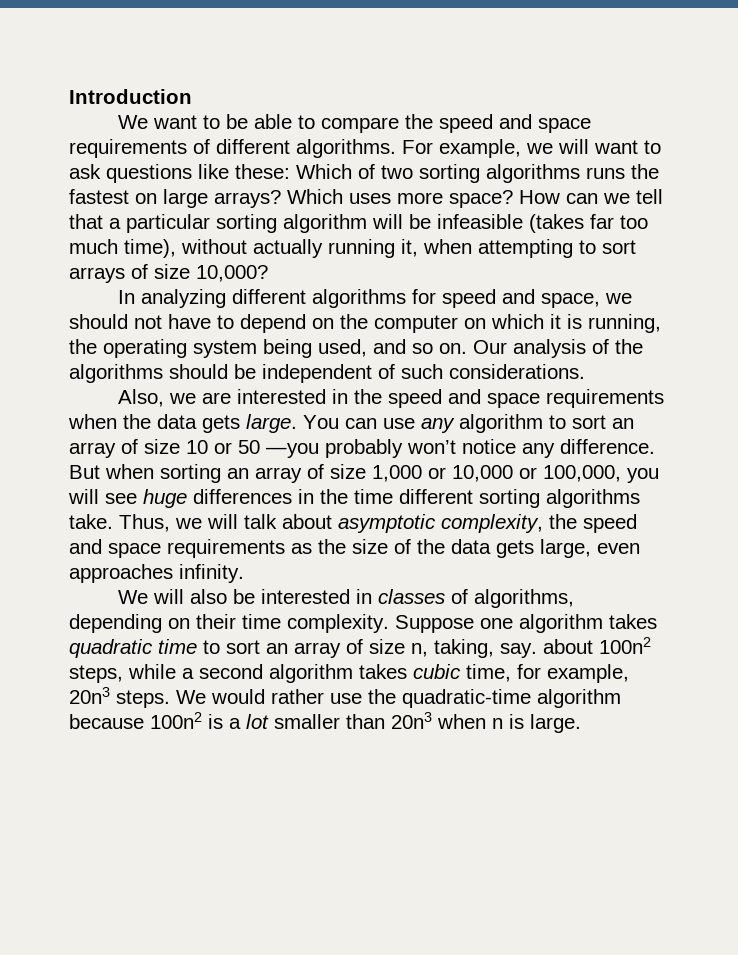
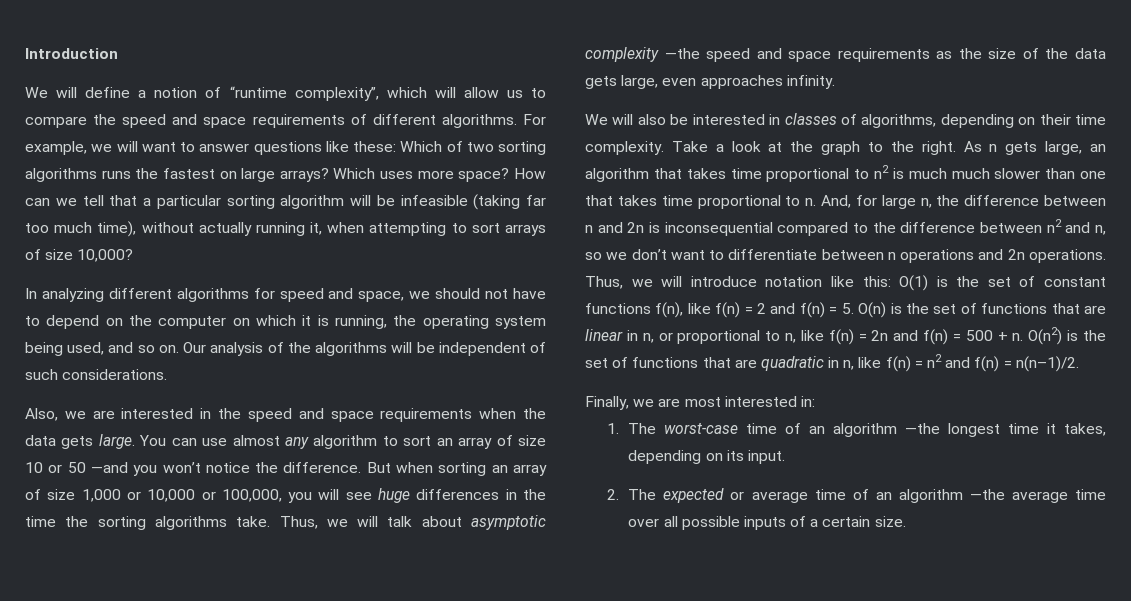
- We want to be able to compare the speed and space requirements of different algorithms.
+ We will define a notion of “runtime complexity”, which will allow us to compare the speed and space requirements of different algorithms.
- For example, we will want to ask questions like these: Which of two sorting algorithms runs the fastest on large arrays?
+ For example, we will want to answer questions like these: Which of two sorting algorithms runs the fastest on large arrays?
- How can we tell that a particular sorting algorithm will be infeasible (takes far too much time), without actually running it, when attempting to sort arrays of size 10,000?
+ How can we tell that a particular sorting algorithm will be infeasible (taking far too much time), without actually running it, when attempting to sort arrays of size 10,000?
- Our analysis of the algorithms should be independent of such considerations.
+ Our analysis of the algorithms will be independent of such considerations.
- You can use any algorithm to sort an array of size 10 or 50 —you probably won’t notice any difference.
+ You can use almost any algorithm to sort an array of size 10 or 50 —and you won’t notice the difference.
- But when sorting an array of size 1,000 or 10,000 or 100,000, you will see huge differences in the time different sorting algorithms take.
+ But when sorting an array of size 1,000 or 10,000 or 100,000, you will see huge differences in the time the sorting algorithms take.
- Thus, we will talk about asymptotic complexity, the speed and space requirements as the size of the data gets large, even approaches infinity.
+ Thus, we will talk about asymptotic complexity —the speed and space requirements as the size of the data gets large, even approaches infinity.
- Suppose one algorithm takes quadratic time to sort an array of size n, taking, say. about 100n2 steps, while a second algorithm takes cubic time, for example, 20n3 steps. We would rather use the quadratic-time algorithm because 100n2 is a lot smaller than 20n3 when n is large.
+ Take a look at the graph to the right. As n gets large, an algorithm that takes time proportional to n2 is much much slower than one that takes time proportional to n. And, for large n, the difference between n and 2n is inconsequential compared to the difference between n2 and n, so we don’t want to differentiate between n operations and 2n operations. Thus, we will introduce notation like this: O(1) is the set of constant functions f(n), like f(n) = 2 and f(n) = 5. O(n) is the set of functions that are linear in n, or proportional to n, like f(n) = 2n and f(n) = 500 + n. O(n2) is the set of functions that are quadratic in n, like f(n) = n2 and f(n) = n(n–1)/2.
+ Finally, we are most interested in:
+ 1. The worst-case time of an algorithm —the longest time it takes, depending on its input.
+ 2. The expected or average time of an algorithm —the average time over all possible inputs of a certain size.

